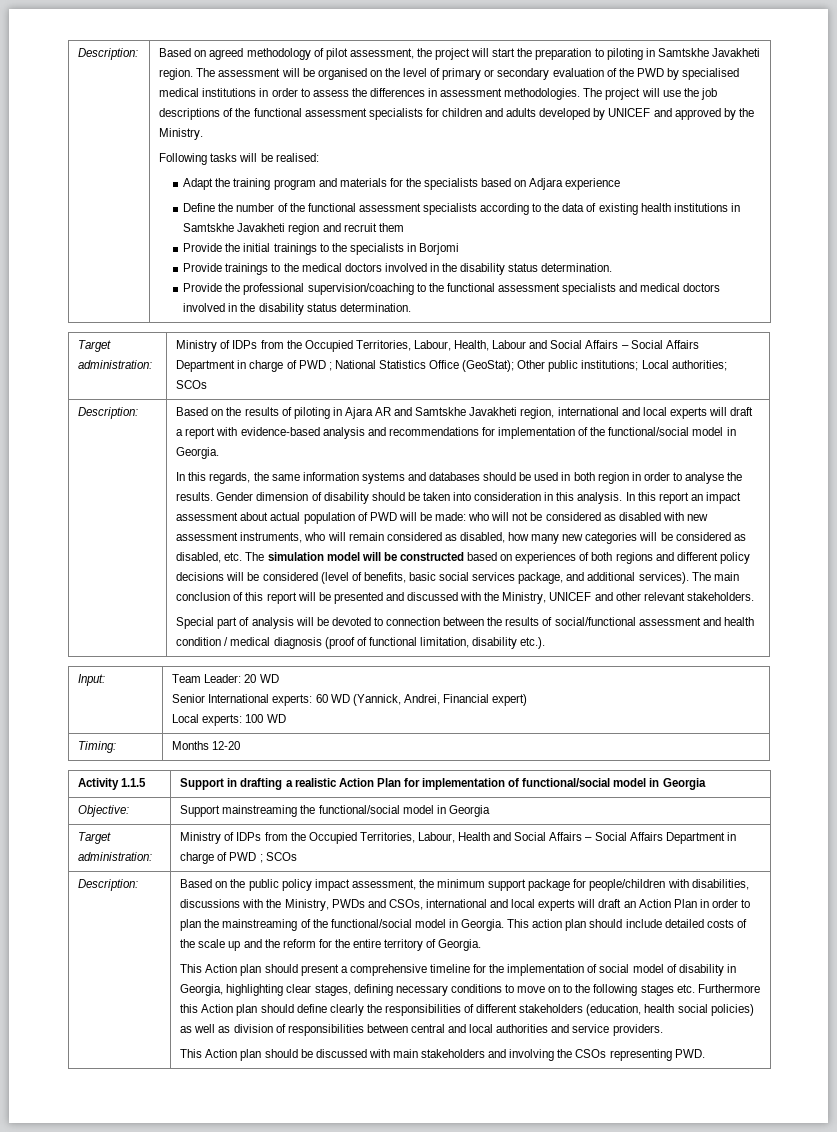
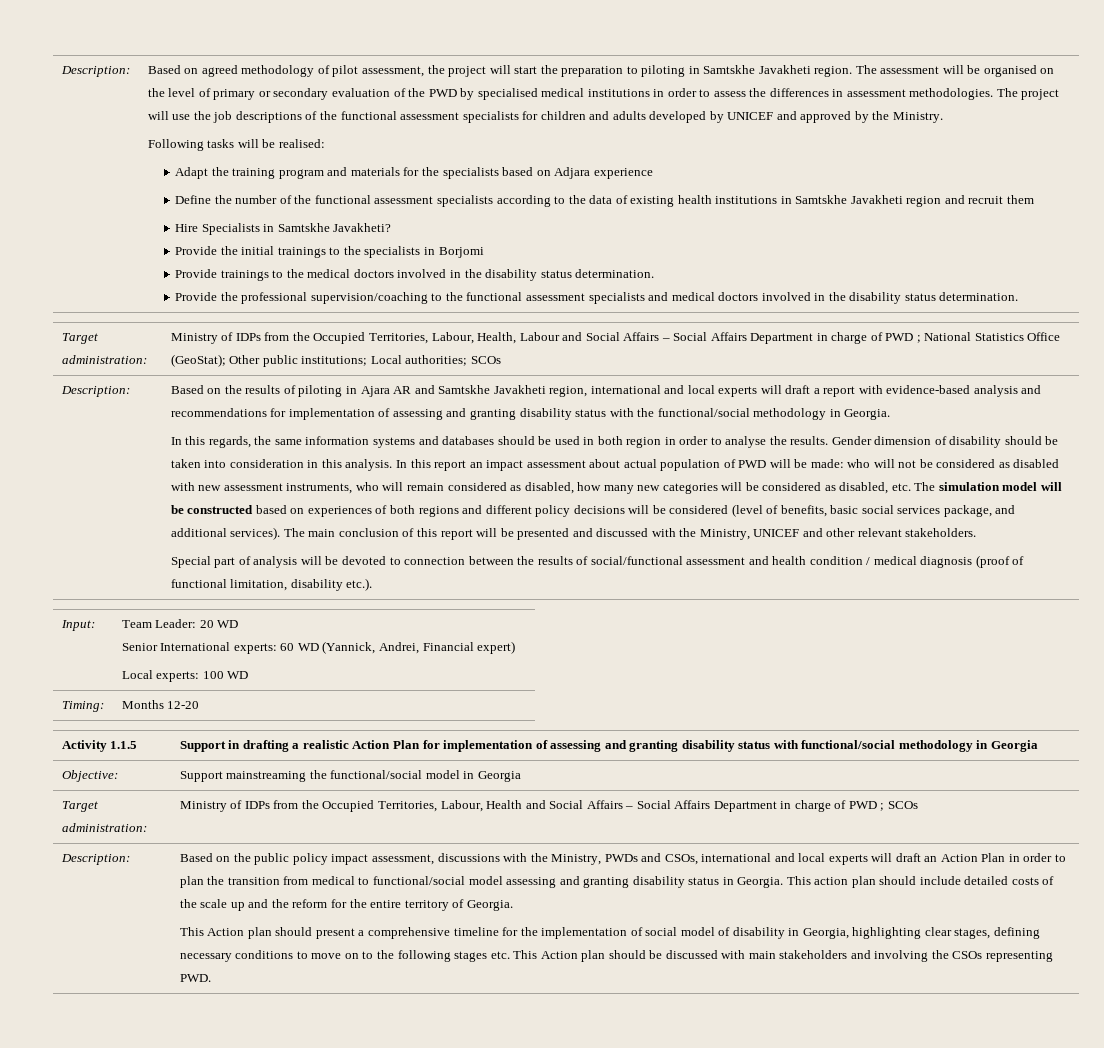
+ Hire Specialists in Samtskhe Javakheti?
- Based on the results of piloting in Ajara AR and Samtskhe Javakheti region, international and local experts will draft a report with evidence-based analysis and recommendations for implementation of the functional/social model in Georgia.
+ Based on the results of piloting in Ajara AR and Samtskhe Javakheti region, international and local experts will draft a report with evidence-based analysis and recommendations for implementation of assessing and granting disability status with the functional/social methodology in Georgia.
- Activity 1.1.5 | Support in drafting a realistic Action Plan for implementation of functional/social model in Georgia
+ Activity 1.1.5 | Support in drafting a realistic Action Plan for implementation of assessing and granting disability status with functional/social methodology in Georgia
- Based on the public policy impact assessment, the minimum support package for people/children with disabilities, discussions with the Ministry, PWDs and CSOs, international and local experts will draft an Action Plan in order to plan the mainstreaming of the functional/social model in Georgia.
+ Based on the public policy impact assessment, discussions with the Ministry, PWDs and CSOs, international and local experts will draft an Action Plan in order to plan the transition from medical to functional/social model assessing and granting disability status in Georgia.
- This Action plan should present a comprehensive timeline for the implementation of social model of disability in Georgia, highlighting clear stages, defining necessary conditions to move on to the following stages etc. Furthermore this Action plan should define clearly the responsibilities of different stakeholders (education, health social policies) as well as division of responsibilities between central and local authorities and service providers.
- This Action plan should be discussed with main stakeholders and involving the CSOs representing PWD.
+ This Action plan should present a comprehensive timeline for the implementation of social model of disability in Georgia, highlighting clear stages, defining necessary conditions to move on to the following stages etc. This Action plan should be discussed with main stakeholders and involving the CSOs representing PWD.

